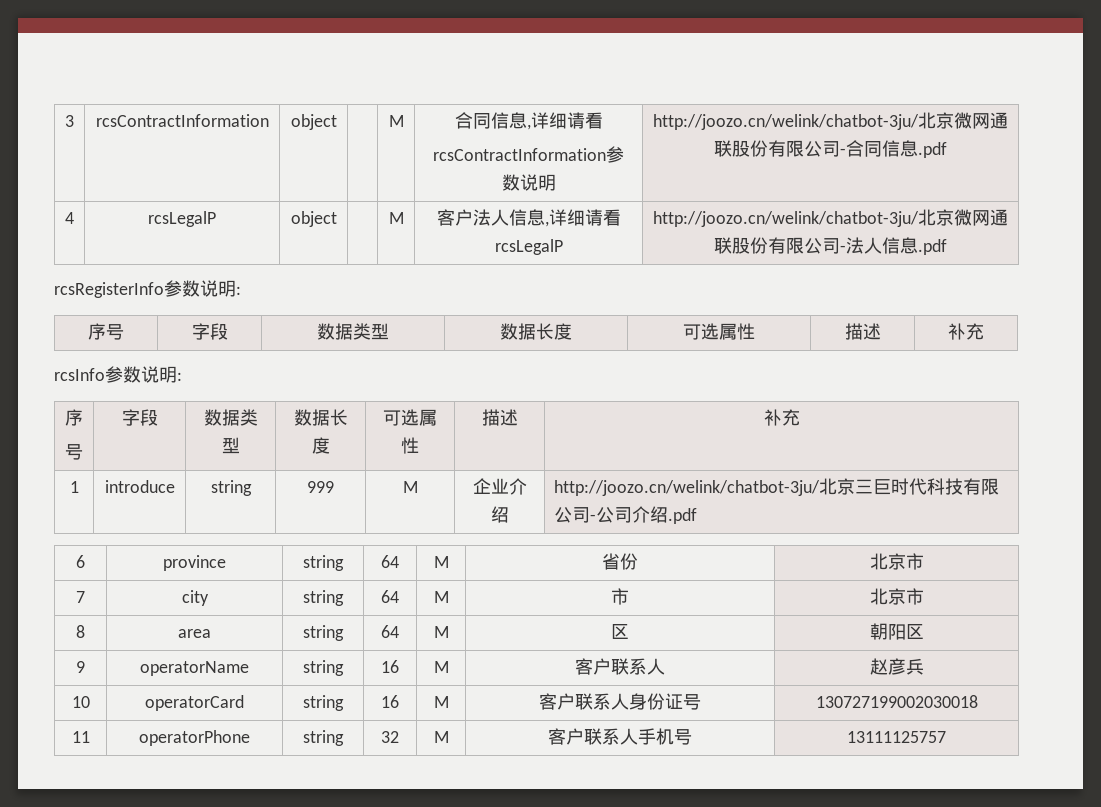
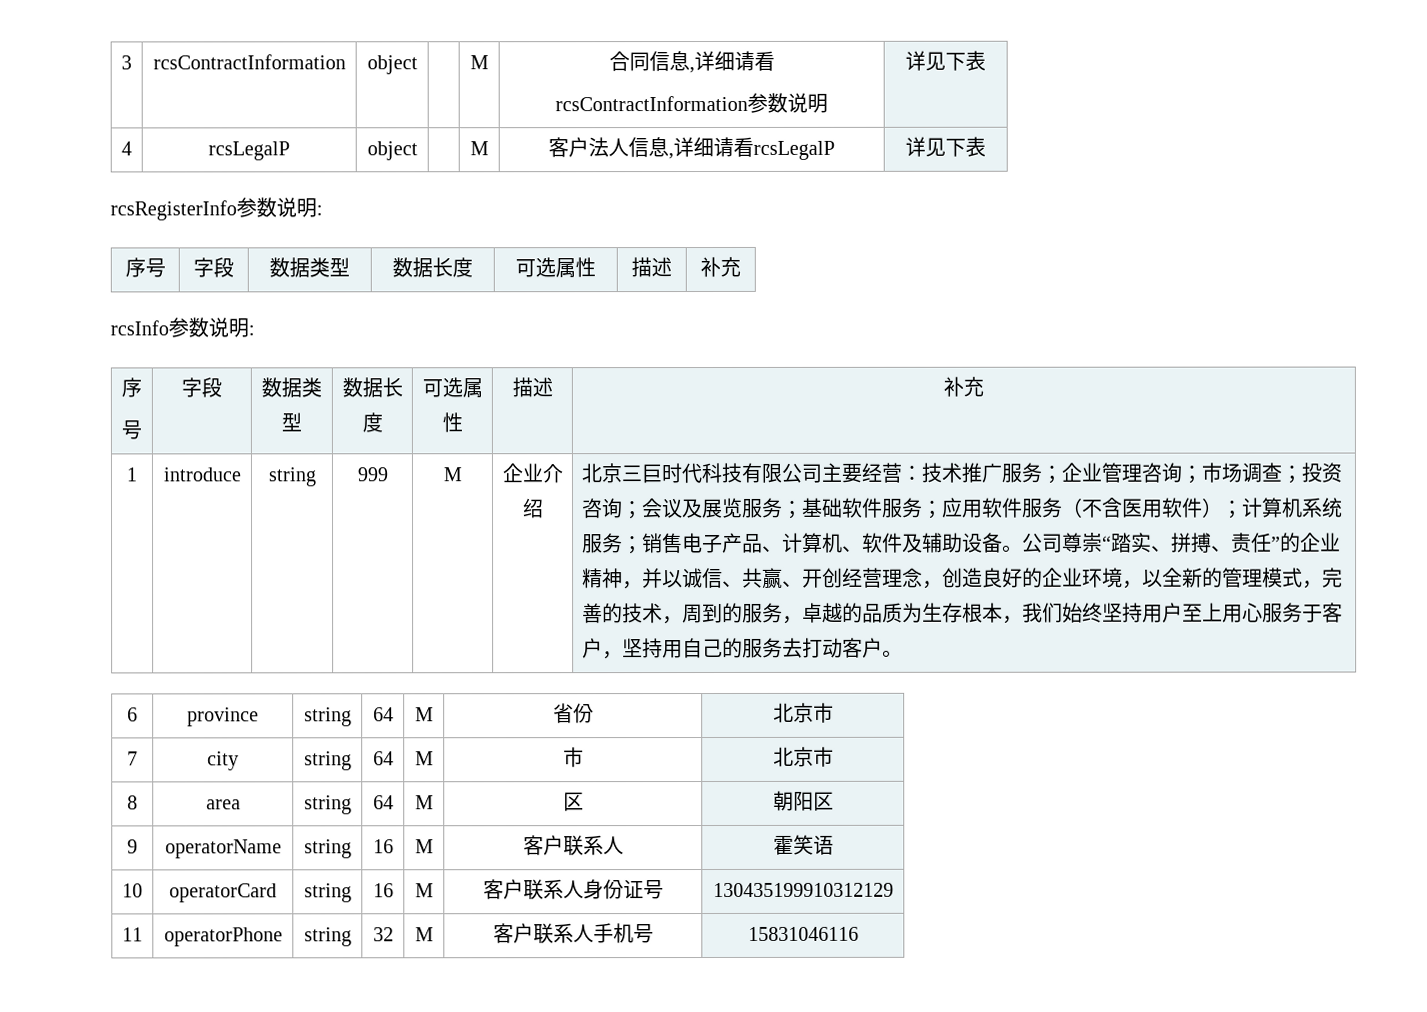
  3 | rcsContractInformation | object | | M | 合同信息,详细请看
- rcsContractInformation参数说明 | http://joozo.cn/welink/chatbot-3ju/北京微网通联股份有限公司-合同信息.pdf
+ rcsContractInformation参数说明 | 详见下表
- 4 | rcsLegalP | object | | M | 客户法人信息,详细请看rcsLegalP | http://joozo.cn/welink/chatbot-3ju/北京微网通联股份有限公司-法人信息.pdf
+ 4 | rcsLegalP | object | | M | 客户法人信息,详细请看rcsLegalP | 详见下表
- http://joozo.cn/welink/chatbot-3ju/北京三巨时代科技有限公司-公司介绍.pdf
+ 北京三巨时代科技有限公司主要经营：技术推广服务；企业管理咨询；市场调查；投资咨询；会议及展览服务；基础软件服务；应用软件服务（不含医用软件）；计算机系统服务；销售电子产品、计算机、软件及辅助设备。公司尊崇“踏实、拼搏、责任”的企业精神，并以诚信、共赢、开创经营理念，创造良好的企业环境，以全新的管理模式，完善的技术，周到的服务，卓越的品质为生存根本，我们始终坚持用户至上用心服务于客户，坚持用自己的服务去打动客户。
- 9 | operatorName | string | 16 | M | 客户联系人 | 赵彦兵
+ 9 | operatorName | string | 16 | M | 客户联系人 | 霍笑语
- 10 | operatorCard | string | 16 | M | 客户联系人身份证号 | 130727199002030018
+ 10 | operatorCard | string | 16 | M | 客户联系人身份证号 | 130435199910312129
- 11 | operatorPhone | string | 32 | M | 客户联系人手机号 | 13111125757
+ 11 | operatorPhone | string | 32 | M | 客户联系人手机号 | 15831046116

